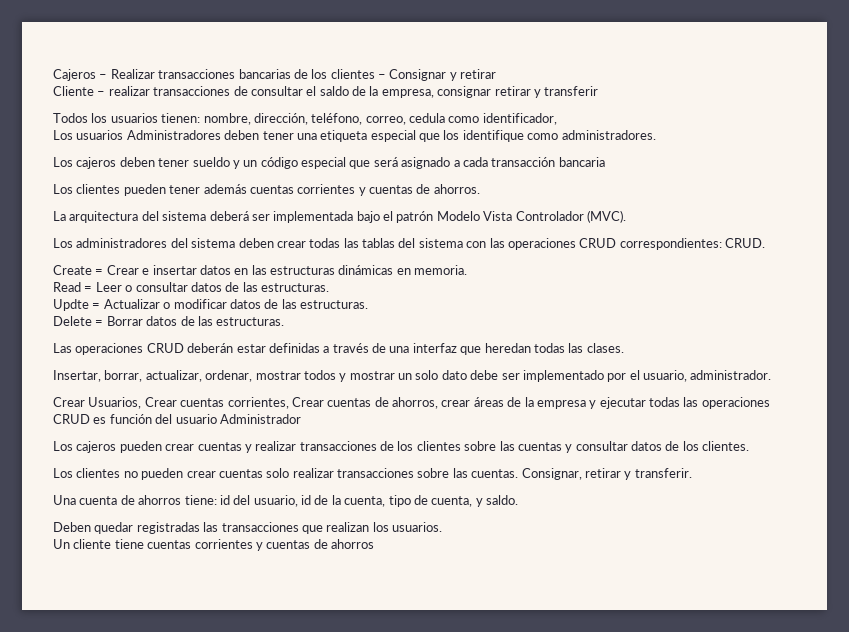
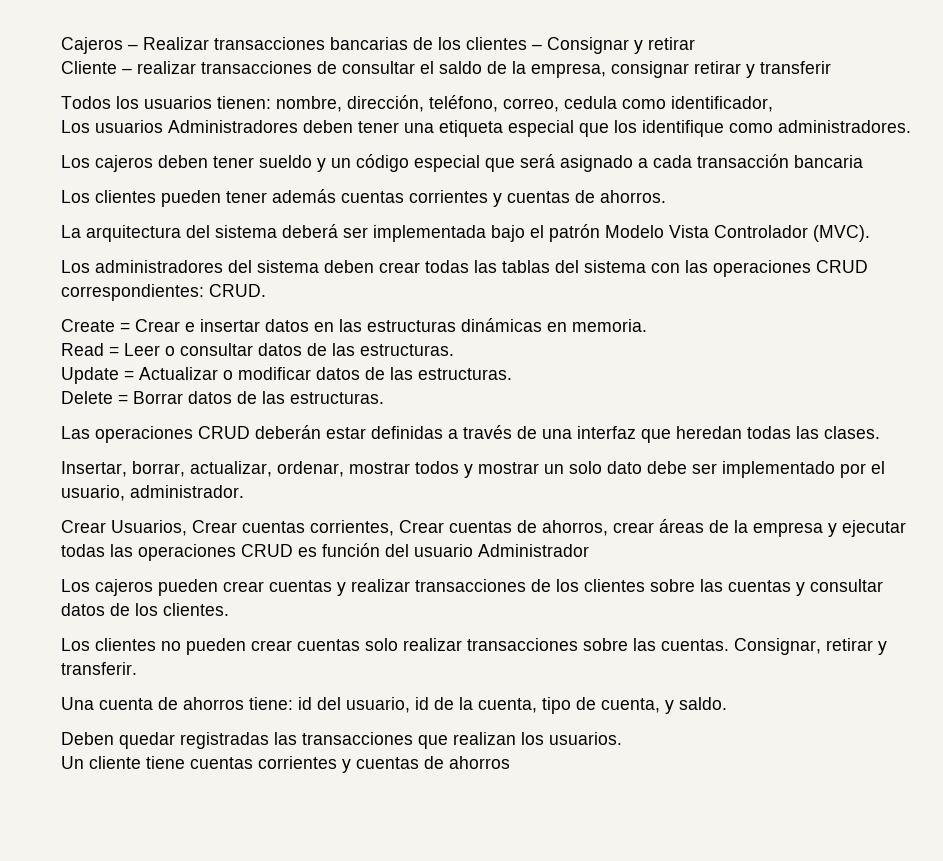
- Updte = Actualizar o modificar datos de las estructuras.
+ Update = Actualizar o modificar datos de las estructuras.

